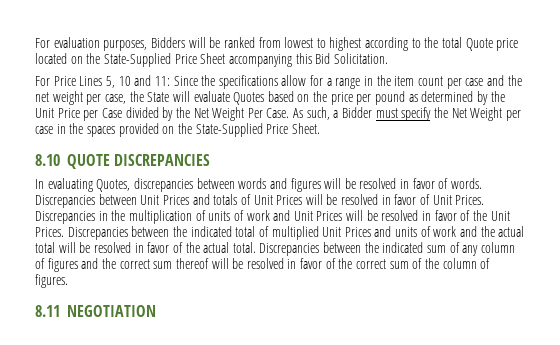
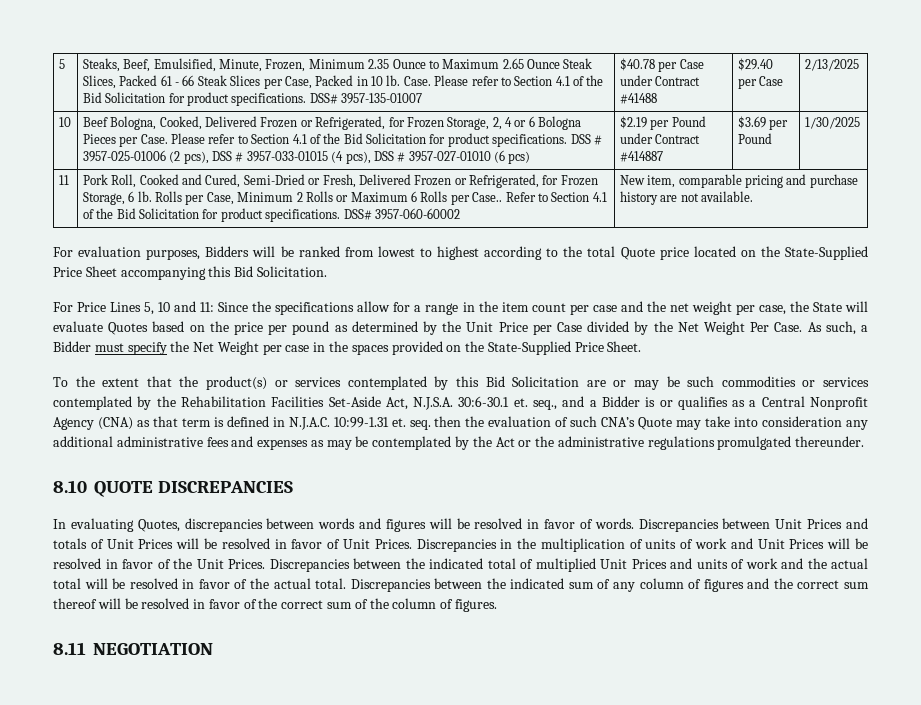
+ 5 | Steaks, Beef, Emulsified, Minute, Frozen, Minimum 2.35 Ounce to Maximum 2.65 Ounce Steak Slices, Packed 61 - 66 Steak Slices per Case, Packed in 10 lb. Case. Please refer to Section 4.1 of the Bid Solicitation for product specifications. DSS# 3957-135-01007 | $40.78 per Case under Contract #41488 | $29.40 per Case | 2/13/2025
+ 10 | Beef Bologna, Cooked, Delivered Frozen or Refrigerated, for Frozen Storage, 2, 4 or 6 Bologna Pieces per Case. Please refer to Section 4.1 of the Bid Solicitation for product specifications. DSS # 3957-025-01006 (2 pcs), DSS # 3957-033-01015 (4 pcs), DSS # 3957-027-01010 (6 pcs) | $2.19 per Pound under Contract #414887 | $3.69 per Pound | 1/30/2025
+ 11 | Pork Roll, Cooked and Cured, Semi-Dried or Fresh, Delivered Frozen or Refrigerated, for Frozen Storage, 6 lb. Rolls per Case, Minimum 2 Rolls or Maximum 6 Rolls per Case.. Refer to Section 4.1 of the Bid Solicitation for product specifications. DSS# 3957-060-60002 | New item, comparable pricing and purchase history are not available.
+ To the extent that the product(s) or services contemplated by this Bid Solicitation are or may be such commodities or services contemplated by the Rehabilitation Facilities Set-Aside Act, N.J.S.A. 30:6-30.1 et. seq., and a Bidder is or qualifies as a Central Nonprofit Agency (CNA) as that term is defined in N.J.A.C. 10:99-1.31 et. seq. then the evaluation of such CNA’s Quote may take into consideration any additional administrative fees and expenses as may be contemplated by the Act or the administrative regulations promulgated thereunder.

